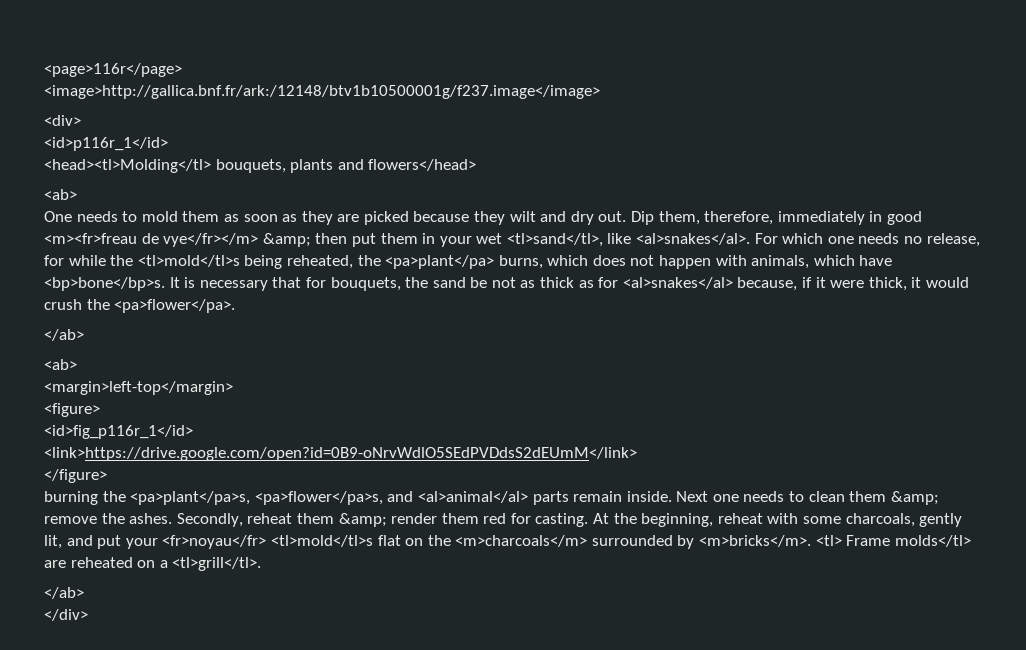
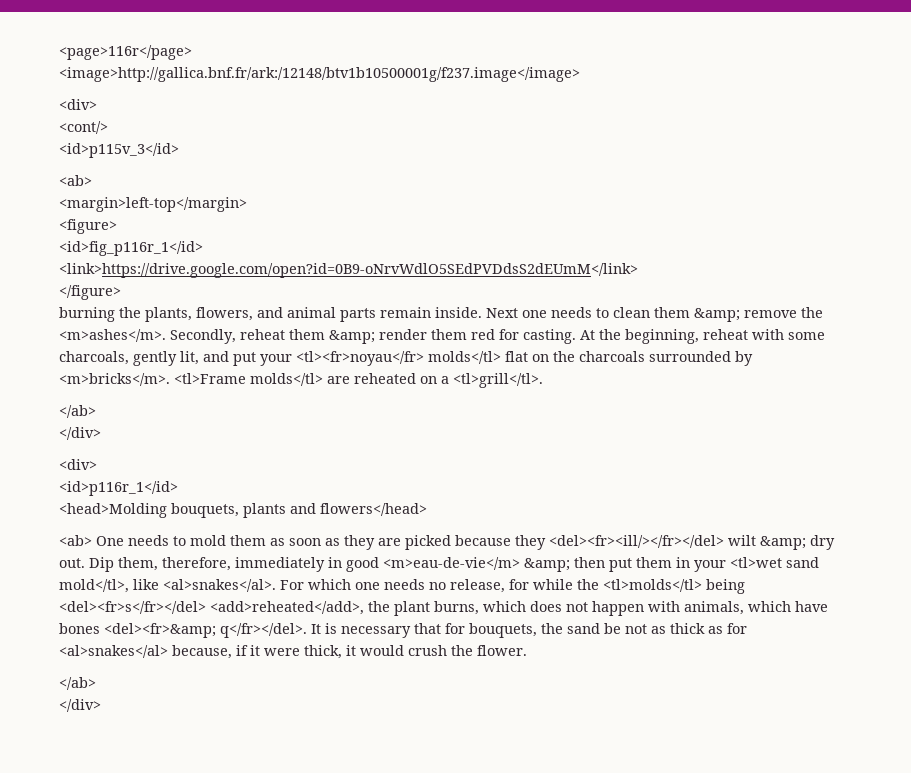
+ <cont/>
+ <id>p115v_3</id>
+ <ab>
+ <margin>left-top</margin>
+ <figure>
+ <id>fig_p116r_1</id>
+ <link>https://drive.google.com/open?id=0B9-oNrvWdlO5SEdPVDdsS2dEUmM</link>
+ </figure>
+ burning the plants, flowers, and animal parts remain inside. Next one needs to clean them &amp; remove the <m>ashes</m>. Secondly, reheat them &amp; render them red for casting. At the beginning, reheat with some charcoals, gently lit, and put your <tl><fr>noyau</fr> molds</tl> flat on the charcoals surrounded by <m>bricks</m>. <tl>Frame molds</tl> are reheated on a <tl>grill</tl>.
+ </ab>
+ </div>
+ <div>
- <head><tl>Molding</tl> bouquets, plants and flowers</head>
- <ab>
- One needs to mold them as soon as they are picked because they wilt and dry out.
+ <head>Molding bouquets, plants and flowers</head>
+ <ab> One needs to mold them as soon as they are picked because they <del><fr><ill/></fr></del> wilt &amp; dry out.
- Dip them, therefore, immediately in good <m><fr>freau de vye</fr></m> &amp; then put them in your wet <tl>sand</tl>, like <al>snakes</al>.
+ Dip them, therefore, immediately in good <m>eau-de-vie</m> &amp; then put them in your <tl>wet sand mold</tl>, like <al>snakes</al>.
- For which one needs no release, for while the <tl>mold</tl>s being reheated, the <pa>plant</pa> burns, which does not happen with animals, which have <bp>bone</bp>s.
+ For which one needs no release, for while the <tl>molds</tl> being <del><fr>s</fr></del> <add>reheated</add>, the plant burns, which does not happen with animals, which have bones <del><fr>&amp; q</fr></del>.
- It is necessary that for bouquets, the sand be not as thick as for <al>snakes</al> because, if it were thick, it would crush the <pa>flower</pa>.
- </ab>
- <ab>
- <margin>left-top</margin>
- <figure>
- <id>fig_p116r_1</id>
- <link>https://drive.google.com/open?id=0B9-oNrvWdlO5SEdPVDdsS2dEUmM</link>
- </figure>
- burning the <pa>plant</pa>s, <pa>flower</pa>s, and <al>animal</al> parts remain inside. Next one needs to clean them &amp; remove the ashes. Secondly, reheat them &amp; render them red for casting. At the beginning, reheat with some charcoals, gently lit, and put your <fr>noyau</fr> <tl>mold</tl>s flat on the <m>charcoals</m> surrounded by <m>bricks</m>. <tl> Frame molds</tl> are reheated on a <tl>grill</tl>.
+ It is necessary that for bouquets, the sand be not as thick as for <al>snakes</al> because, if it were thick, it would crush the flower.

